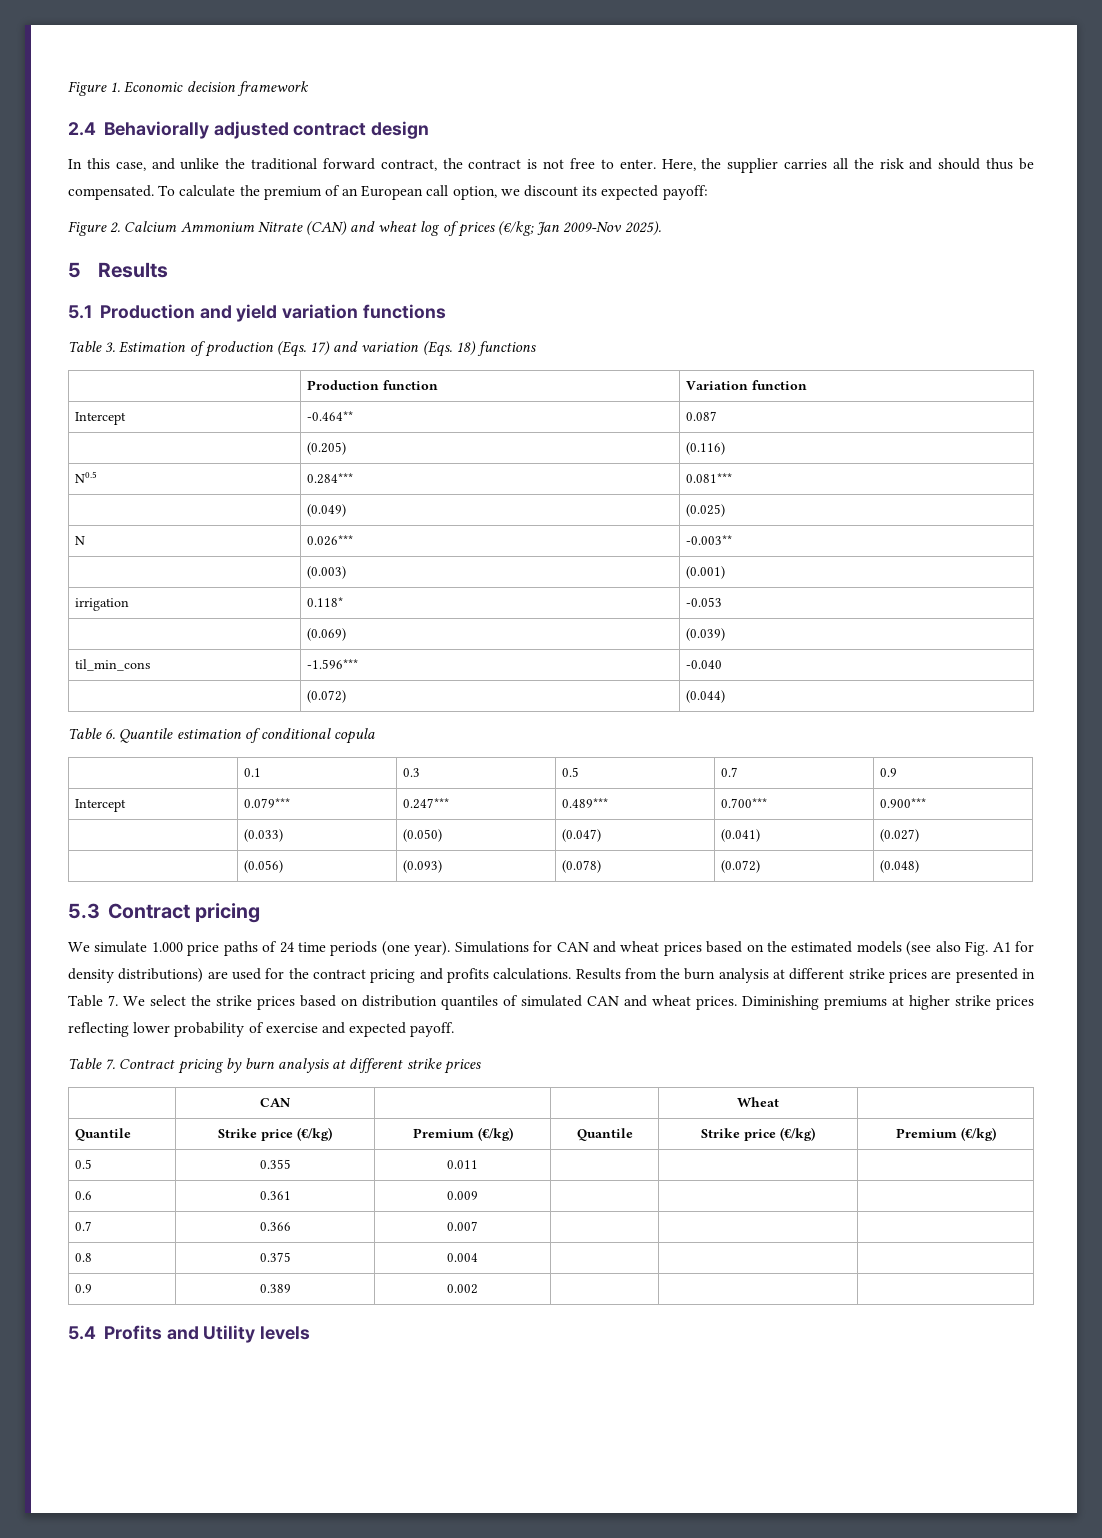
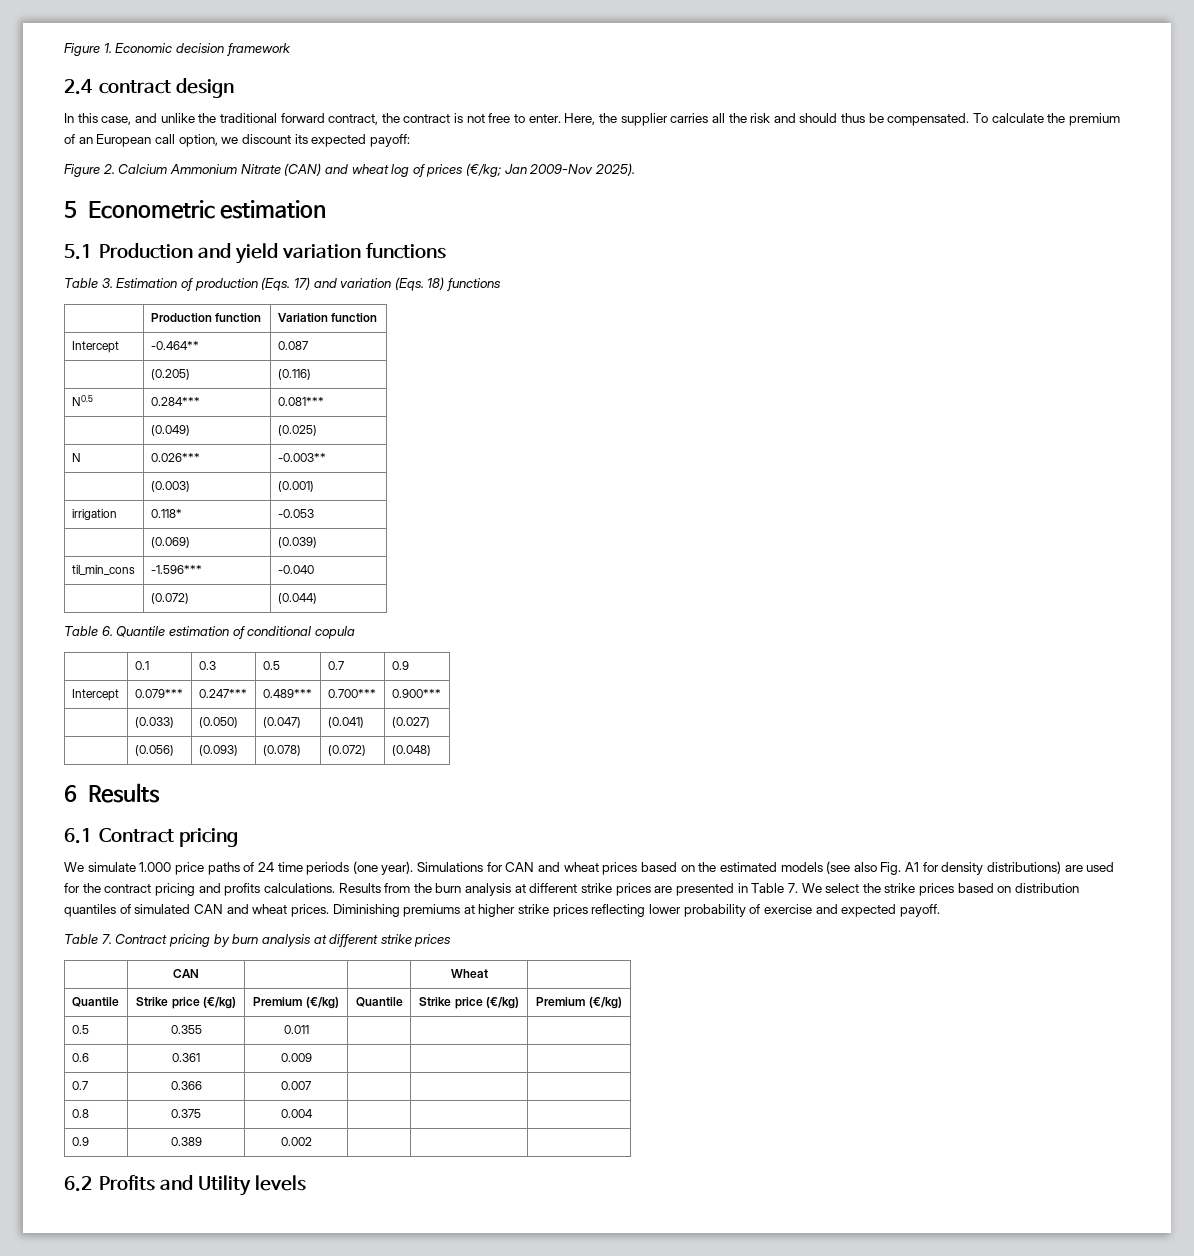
- 2.4 Behaviorally adjusted contract design
+ 2.4 contract design
- 5 Results
+ 5 Econometric estimation
- 5.3 Contract pricing
+ 6 Results
+ 6.1 Contract pricing
- 5.4 Profits and Utility levels
+ 6.2 Profits and Utility levels

